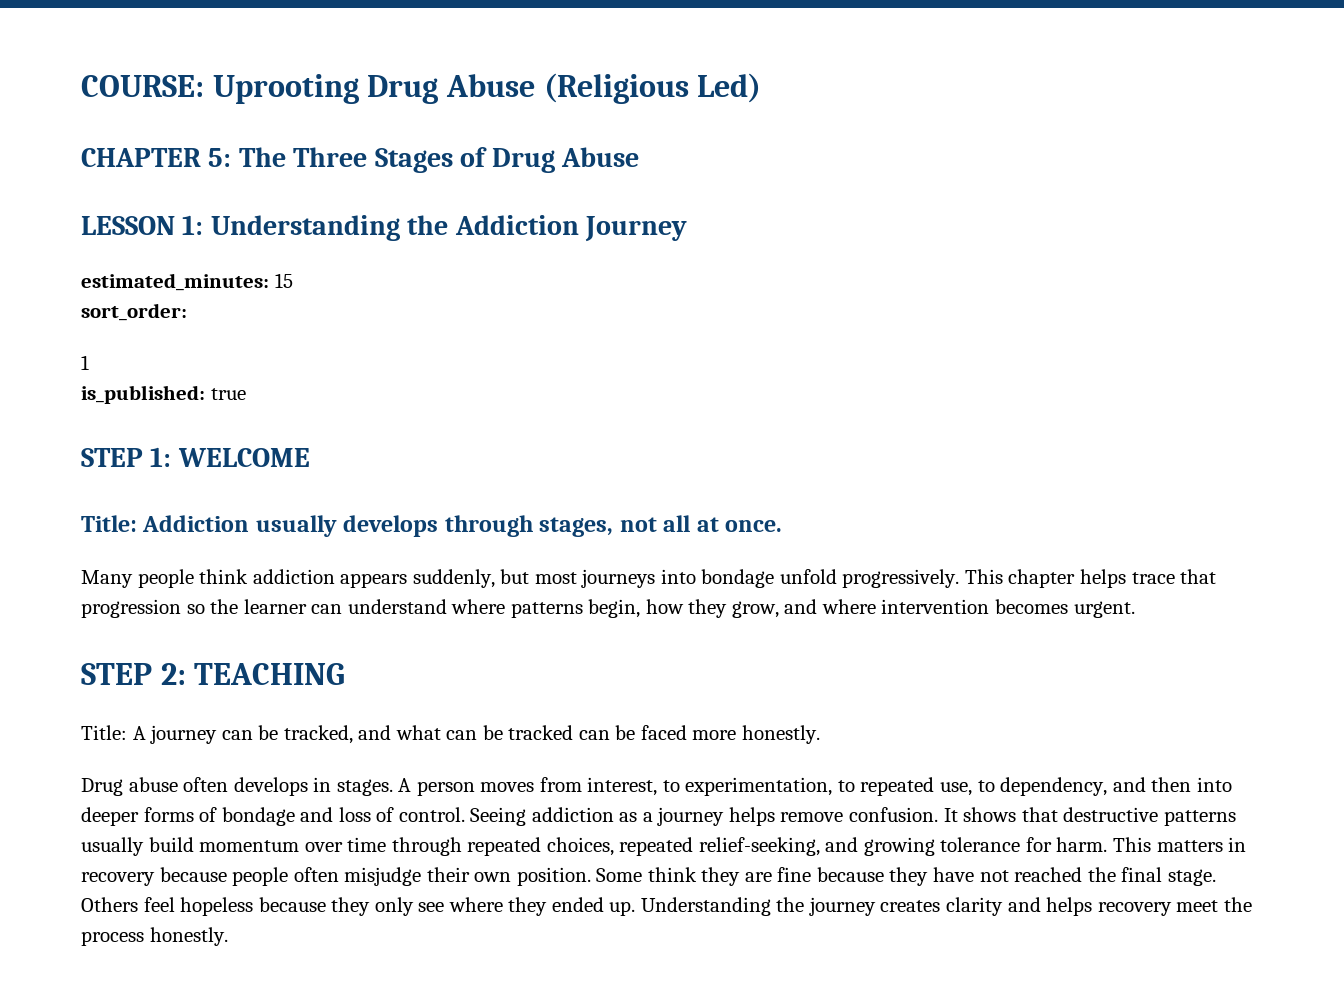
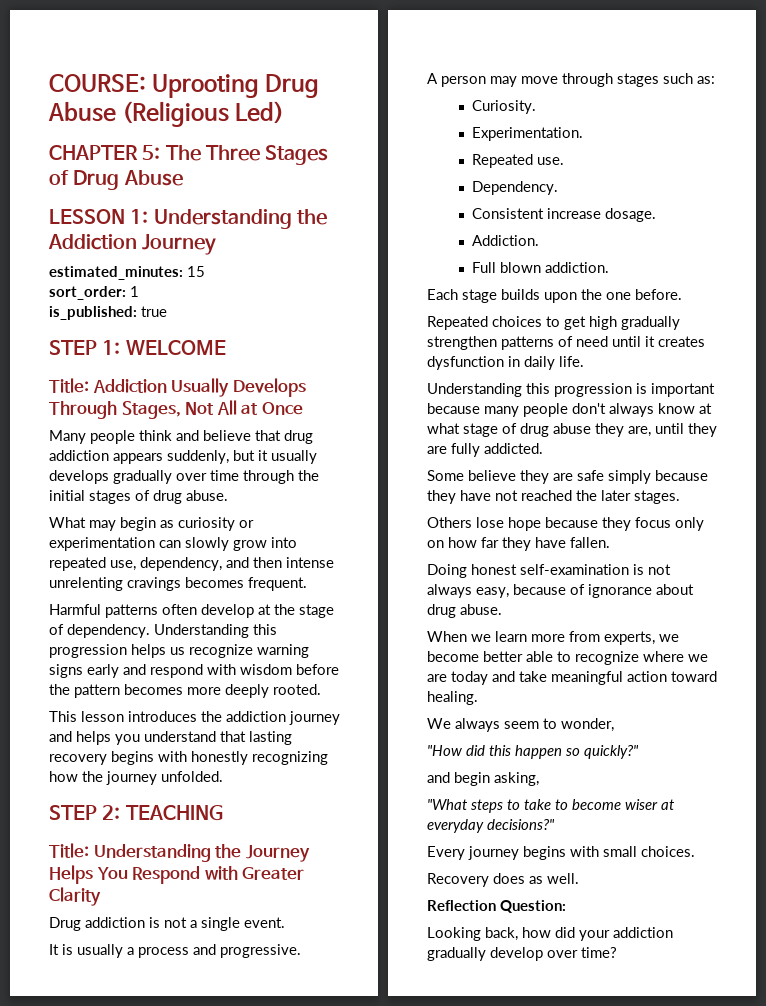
- sort_order:
- 1
+ sort_order: 1
- Title: Addiction usually develops through stages, not all at once.
- Many people think addiction appears suddenly, but most journeys into bondage unfold progressively. This chapter helps trace that progression so the learner can understand where patterns begin, how they grow, and where intervention becomes urgent.
+ Title: Addiction Usually Develops Through Stages, Not All at Once
+ Many people think and believe that drug addiction appears suddenly, but it usually develops gradually over time through the initial stages of drug abuse.
+ What may begin as curiosity or experimentation can slowly grow into repeated use, dependency, and then intense unrelenting cravings becomes frequent.
+ Harmful patterns often develop at the stage of dependency. Understanding this progression helps us recognize warning signs early and respond with wisdom before the pattern becomes more deeply rooted.
+ This lesson introduces the addiction journey and helps you understand that lasting recovery begins with honestly recognizing how the journey unfolded.
  STEP 2: TEACHING
- Title: A journey can be tracked, and what can be tracked can be faced more honestly.
- Drug abuse often develops in stages. A person moves from interest, to experimentation, to repeated use, to dependency, and then into deeper forms of bondage and loss of control. Seeing addiction as a journey helps remove confusion. It shows that destructive patterns usually build momentum over time through repeated choices, repeated relief-seeking, and growing tolerance for harm. This matters in recovery because people often misjudge their own position. Some think they are fine because they have not reached the final stage. Others feel hopeless because they only see where they ended up. Understanding the journey creates clarity and helps recovery meet the process honestly.
+ Title: Understanding the Journey Helps You Respond with Greater Clarity
+ Drug addiction is not a single event.
+ It is usually a process and progressive.
+ A person may move through stages such as:
+ Curiosity.
+ Experimentation.
+ Repeated use.
+ Dependency.
+ Consistent increase dosage.
+ Addiction.
+ Full blown addiction.
+ Each stage builds upon the one before.
+ Repeated choices to get high gradually strengthen patterns of need until it creates dysfunction in daily life.
+ Understanding this progression is important because many people don't always know at what stage of drug abuse they are, until they are fully addicted.
+ Some believe they are safe simply because they have not reached the later stages.
+ Others lose hope because they focus only on how far they have fallen.
+ Doing honest self-examination is not always easy, because of ignorance about drug abuse.
+ When we learn more from experts, we become better able to recognize where we are today and take meaningful action toward healing.
+ We always seem to wonder,
+ "How did this happen so quickly?"
+ and begin asking,
+ "What steps to take to become wiser at everyday decisions?"
+ Every journey begins with small choices.
+ Recovery does as well.
+ Reflection Question:
+ Looking back, how did your addiction gradually develop over time?

